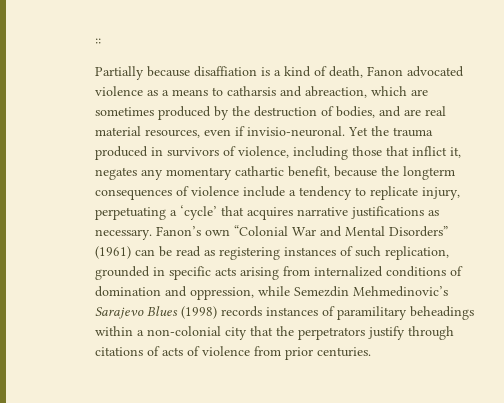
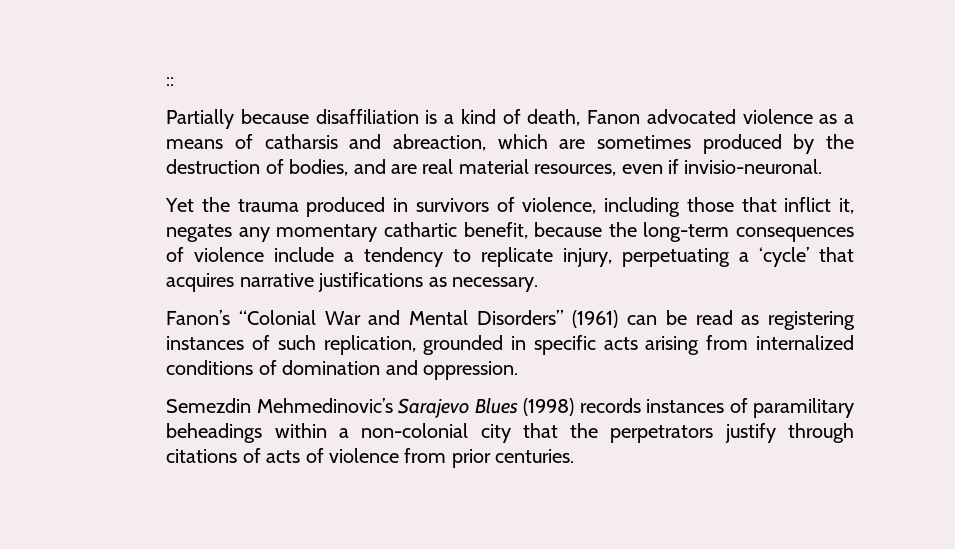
- Partially because disaffiation is a kind of death, Fanon advocated violence as a means to catharsis and abreaction, which are sometimes produced by the destruction of bodies, and are real material resources, even if invisio-neuronal. Yet the trauma produced in survivors of violence, including those that inflict it, negates any momentary cathartic benefit, because the longterm consequences of violence include a tendency to replicate injury, perpetuating a ‘cycle’ that acquires narrative justifications as necessary. Fanon’s own “Colonial War and Mental Disorders” (1961) can be read as registering instances of such replication, grounded in specific acts arising from internalized conditions of domination and oppression, while Semezdin Mehmedinovic’s Sarajevo Blues (1998) records instances of paramilitary beheadings within a non-colonial city that the perpetrators justify through citations of acts of violence from prior centuries.
+ Partially because disaffiliation is a kind of death, Fanon advocated violence as a means of catharsis and abreaction, which are sometimes produced by the destruction of bodies, and are real material resources, even if invisio-neuronal.
+ Yet the trauma produced in survivors of violence, including those that inflict it, negates any momentary cathartic benefit, because the long-term consequences of violence include a tendency to replicate injury, perpetuating a ‘cycle’ that acquires narrative justifications as necessary.
+ Fanon’s “Colonial War and Mental Disorders” (1961) can be read as registering instances of such replication, grounded in specific acts arising from internalized conditions of domination and oppression.
+ Semezdin Mehmedinovic’s Sarajevo Blues (1998) records instances of paramilitary beheadings within a non-colonial city that the perpetrators justify through citations of acts of violence from prior centuries.

